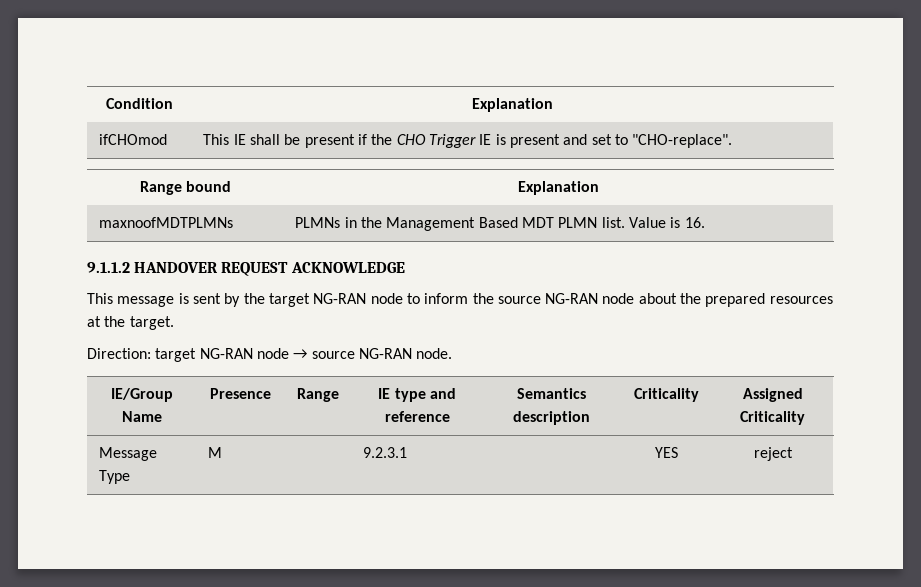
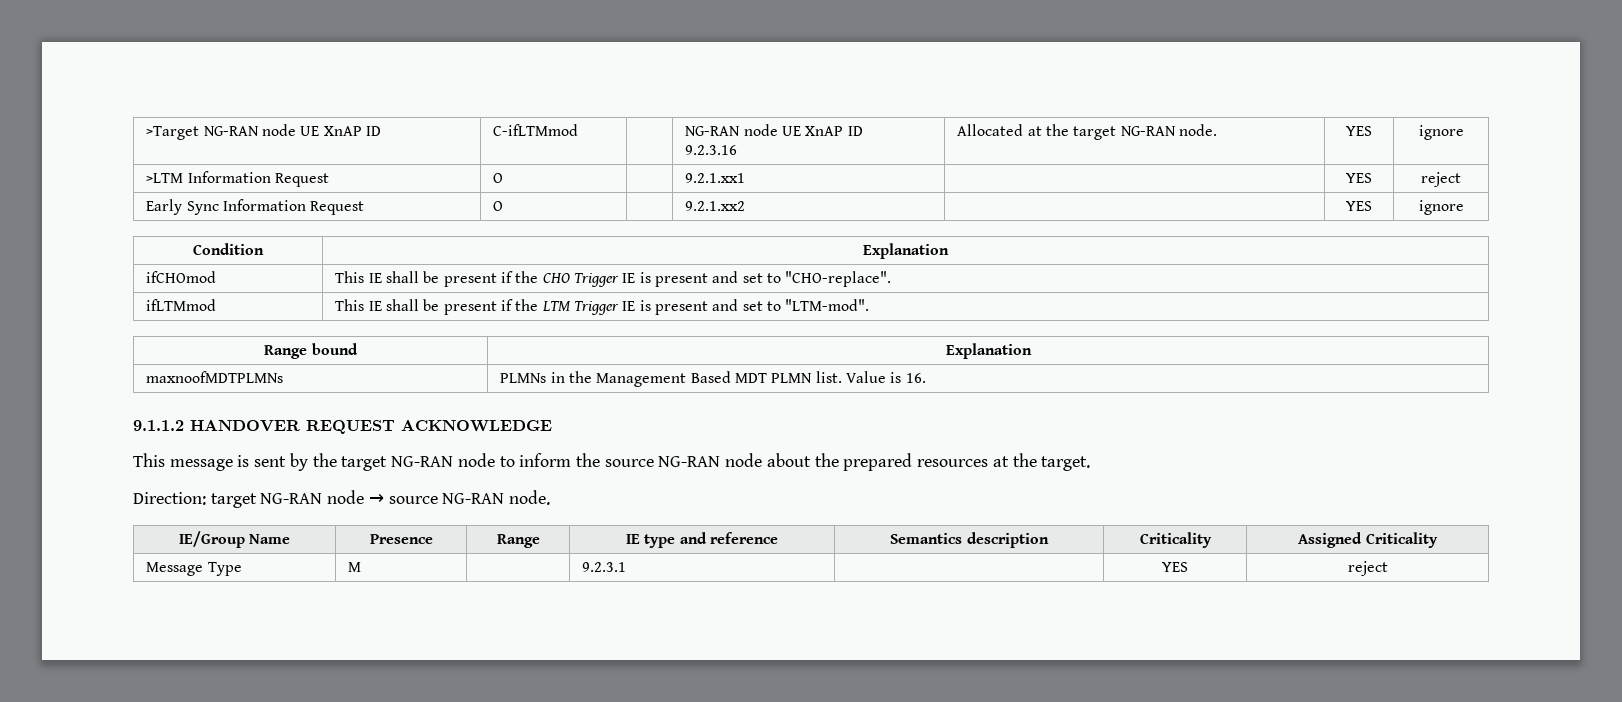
+ >Target NG-RAN node UE XnAP ID | C-ifLTMmod | | NG-RAN node UE XnAP ID
+ 9.2.3.16 | Allocated at the target NG-RAN node. | YES | ignore
+ >LTM Information Request | O | | 9.2.1.xx1 | | YES | reject
+ Early Sync Information Request | O | | 9.2.1.xx2 | | YES | ignore
+ ifLTMmod | This IE shall be present if the LTM Trigger IE is present and set to "LTM-mod".

